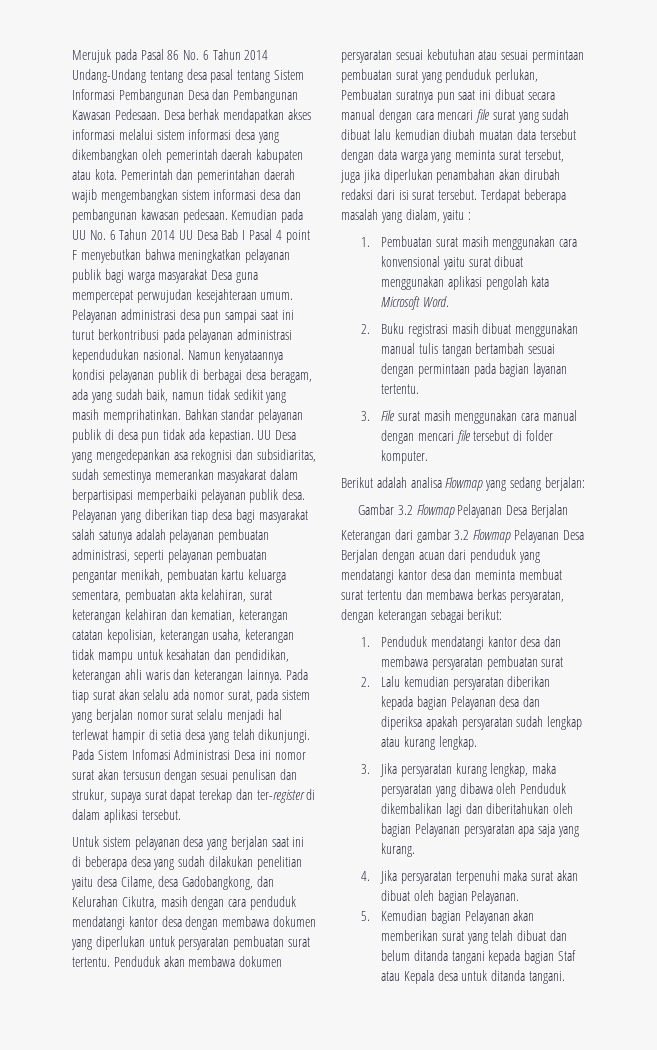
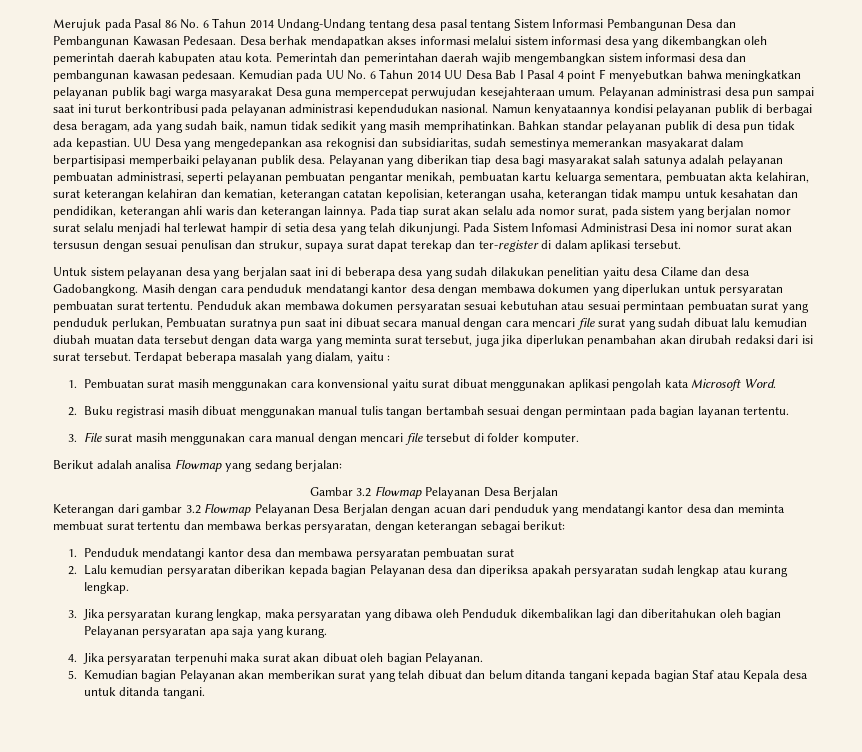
- Untuk sistem pelayanan desa yang berjalan saat ini di beberapa desa yang sudah dilakukan penelitian yaitu desa Cilame, desa Gadobangkong, dan Kelurahan Cikutra, masih dengan cara penduduk mendatangi kantor desa dengan membawa dokumen yang diperlukan untuk persyaratan pembuatan surat tertentu.
+ Untuk sistem pelayanan desa yang berjalan saat ini di beberapa desa yang sudah dilakukan penelitian yaitu desa Cilame dan desa Gadobangkong. Masih dengan cara penduduk mendatangi kantor desa dengan membawa dokumen yang diperlukan untuk persyaratan pembuatan surat tertentu.

